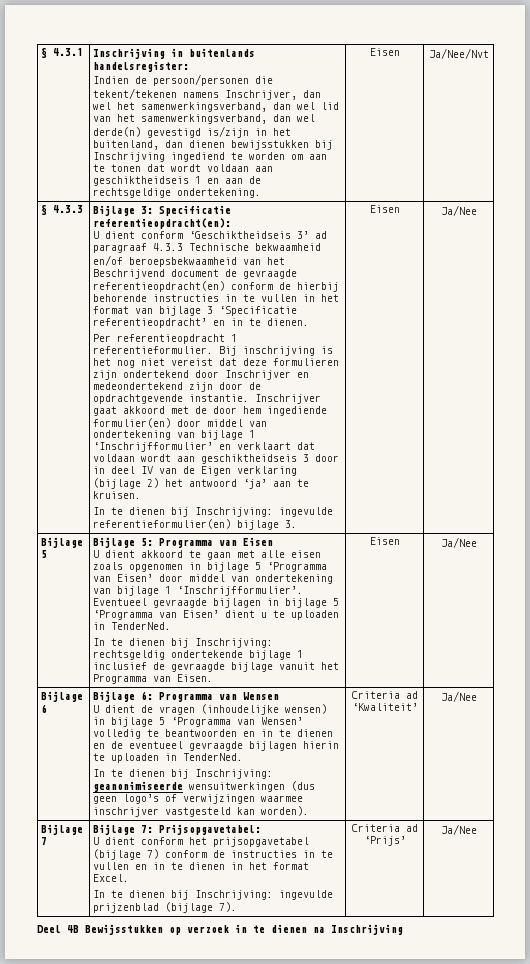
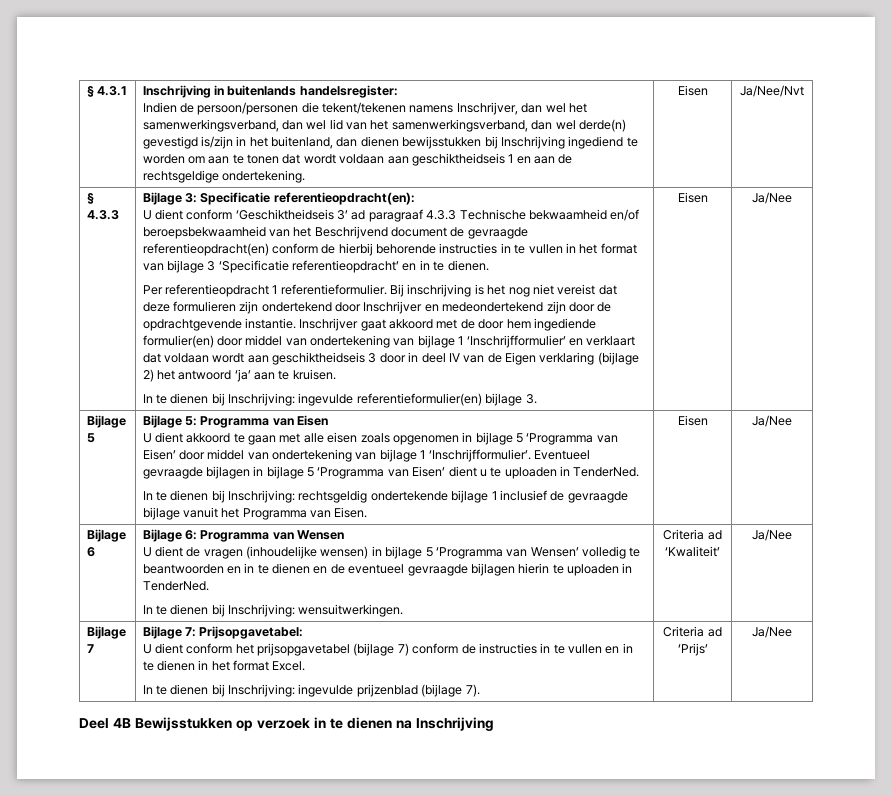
- In te dienen bij Inschrijving: geanonimiseerde wensuitwerkingen (dus geen logo’s of verwijzingen waarmee inschrijver vastgesteld kan worden).
+ In te dienen bij Inschrijving: wensuitwerkingen.

